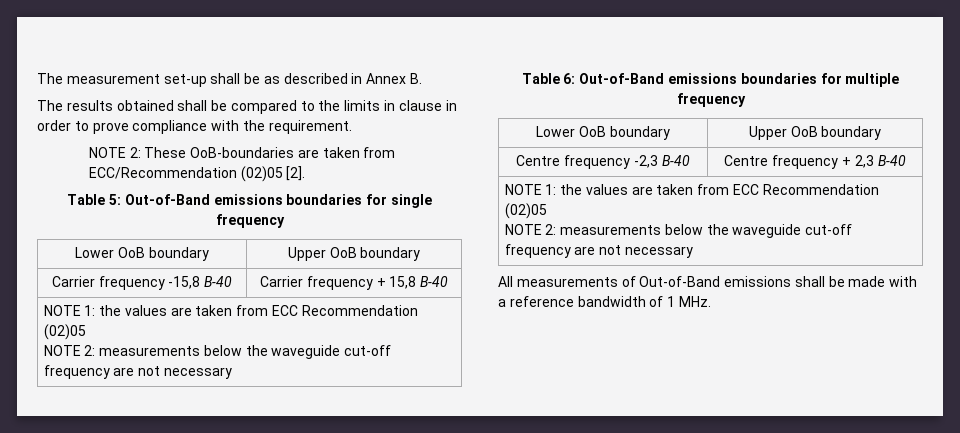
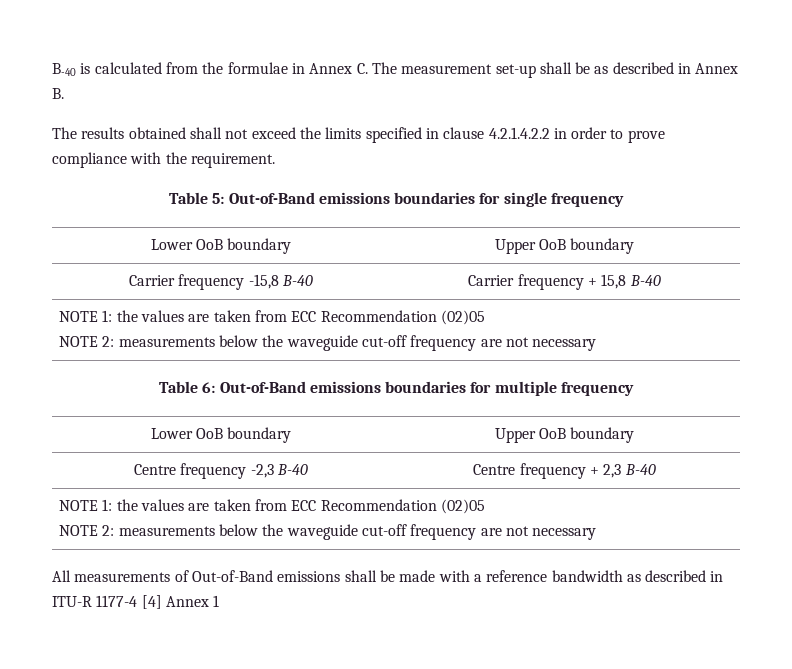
- The measurement set-up shall be as described in Annex B.
+ B-40 is calculated from the formulae in Annex C. The measurement set-up shall be as described in Annex B.
- The results obtained shall be compared to the limits in clause in order to prove compliance with the requirement.
+ The results obtained shall not exceed the limits specified in clause 4.2.1.4.2.2 in order to prove compliance with the requirement.
- NOTE 2: These OoB-boundaries are taken from ECC/Recommendation (02)05 [2].
- All measurements of Out-of-Band emissions shall be made with a reference bandwidth of 1 MHz.
+ All measurements of Out-of-Band emissions shall be made with a reference bandwidth as described in ITU-R 1177-4 [4] Annex 1

